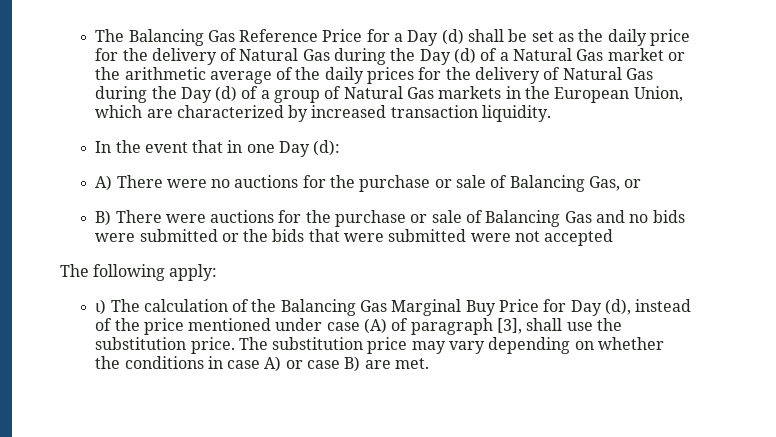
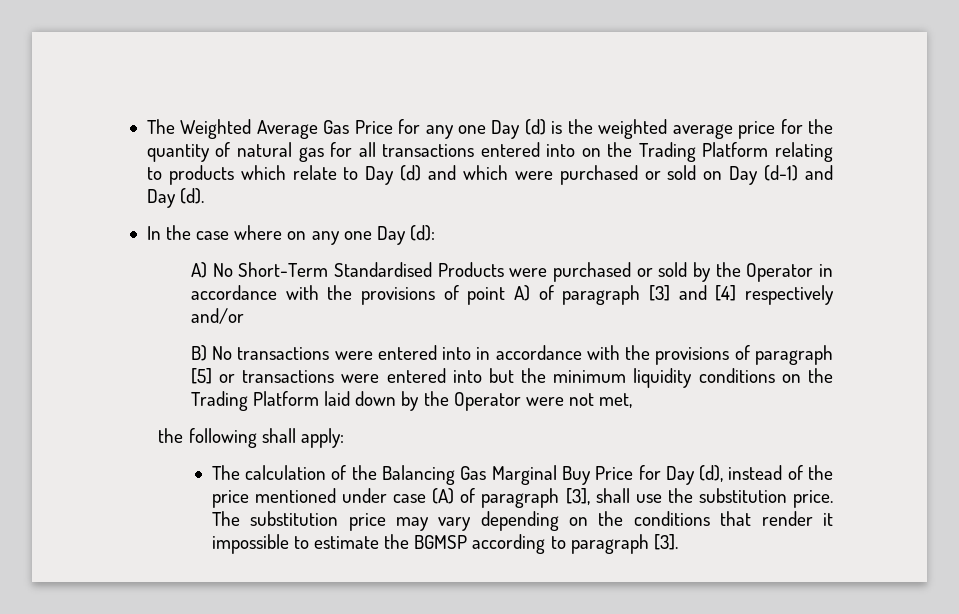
- The Balancing Gas Reference Price for a Day (d) shall be set as the daily price for the delivery of Natural Gas during the Day (d) of a Natural Gas market or the arithmetic average of the daily prices for the delivery of Natural Gas during the Day (d) of a group of Natural Gas markets in the European Union, which are characterized by increased transaction liquidity.
- In the event that in one Day (d):
- Α) There were no auctions for the purchase or sale of Balancing Gas, or
- B) There were auctions for the purchase or sale of Balancing Gas and no bids were submitted or the bids that were submitted were not accepted
- The following apply:
+ The Weighted Average Gas Price for any one Day (d) is the weighted average price for the quantity of natural gas for all transactions entered into on the Trading Platform relating to products which relate to Day (d) and which were purchased or sold on Day (d-1) and Day (d).
+ In the case where on any one Day (d):
+ A) No Short-Term Standardised Products were purchased or sold by the Operator in accordance with the provisions of point A) of paragraph [3] and [4] respectively and/or
+ B) No transactions were entered into in accordance with the provisions of paragraph [5] or transactions were entered into but the minimum liquidity conditions on the Trading Platform laid down by the Operator were not met,
+ the following shall apply:
- ι) The calculation of the Balancing Gas Marginal Buy Price for Day (d), instead of the price mentioned under case (A) of paragraph [3], shall use the substitution price.
+ The calculation of the Balancing Gas Marginal Buy Price for Day (d), instead of the price mentioned under case (A) of paragraph [3], shall use the substitution price.
- The substitution price may vary depending on whether the conditions in case A) or case B) are met.
+ The substitution price may vary depending on the conditions that render it impossible to estimate the BGMSP according to paragraph [3].

